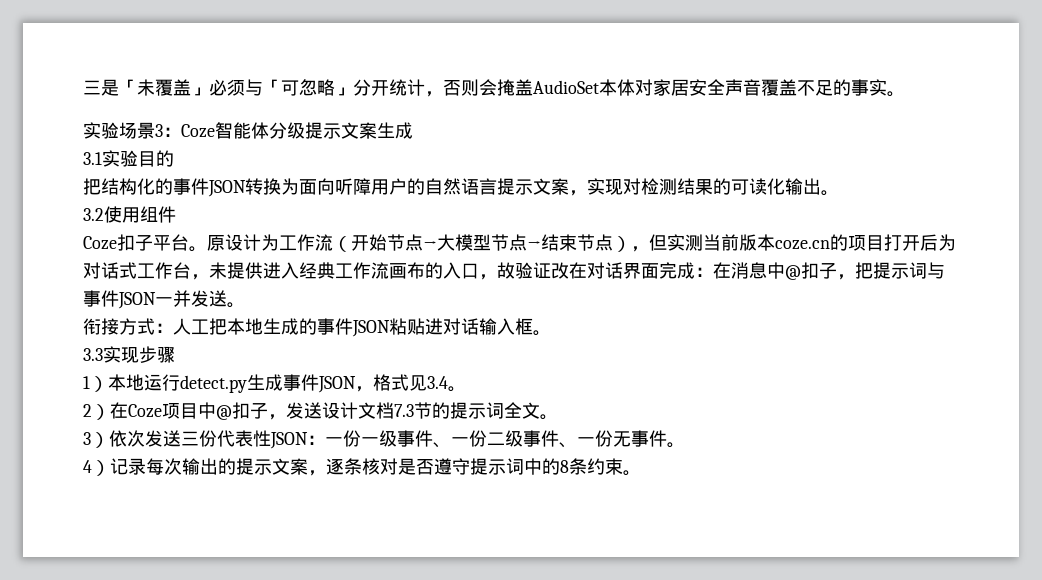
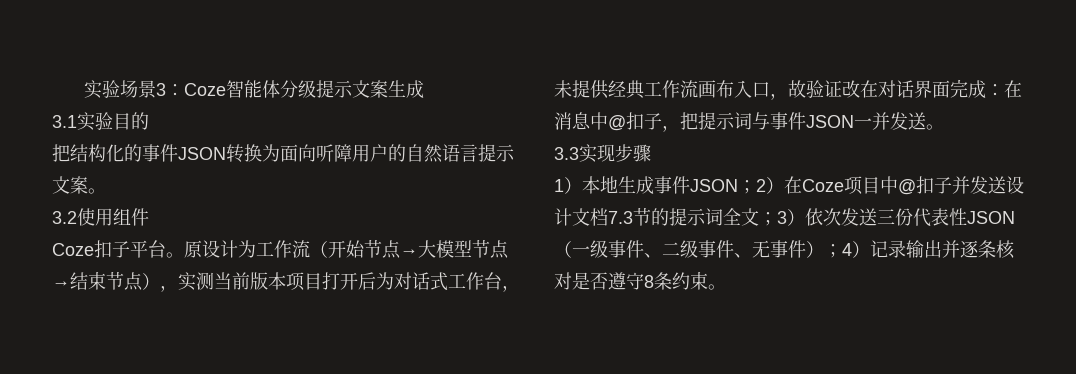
- 三是「未覆盖」必须与「可忽略」分开统计，否则会掩盖AudioSet本体对家居安全声音覆盖不足的事实。
- 把结构化的事件JSON转换为面向听障用户的自然语言提示文案，实现对检测结果的可读化输出。
+ 把结构化的事件JSON转换为面向听障用户的自然语言提示文案。
- 原设计为工作流（开始节点→大模型节点→结束节点），但实测当前版本coze.cn的项目打开后为对话式工作台，未提供进入经典工作流画布的入口，故验证改在对话界面完成：在消息中@扣子，把提示词与事件JSON一并发送。
+ 原设计为工作流（开始节点→大模型节点→结束节点），实测当前版本项目打开后为对话式工作台，未提供经典工作流画布入口，故验证改在对话界面完成：在消息中@扣子，把提示词与事件JSON一并发送。
- 衔接方式：人工把本地生成的事件JSON粘贴进对话输入框。
- 1）本地运行detect.py生成事件JSON，格式见3.4。
- 2）在Coze项目中@扣子，发送设计文档7.3节的提示词全文。
- 3）依次发送三份代表性JSON：一份一级事件、一份二级事件、一份无事件。
- 4）记录每次输出的提示文案，逐条核对是否遵守提示词中的8条约束。
+ 1）本地生成事件JSON；2）在Coze项目中@扣子并发送设计文档7.3节的提示词全文；3）依次发送三份代表性JSON（一级事件、二级事件、无事件）；4）记录输出并逐条核对是否遵守8条约束。

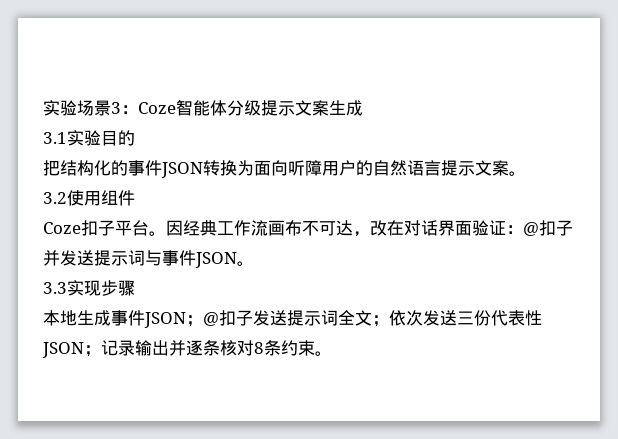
- 原设计为工作流（开始节点→大模型节点→结束节点），实测当前版本项目打开后为对话式工作台，未提供经典工作流画布入口，故验证改在对话界面完成：在消息中@扣子，把提示词与事件JSON一并发送。
+ 因经典工作流画布不可达，改在对话界面验证：@扣子并发送提示词与事件JSON。
- 1）本地生成事件JSON；2）在Coze项目中@扣子并发送设计文档7.3节的提示词全文；3）依次发送三份代表性JSON（一级事件、二级事件、无事件）；4）记录输出并逐条核对是否遵守8条约束。
+ 本地生成事件JSON；@扣子发送提示词全文；依次发送三份代表性JSON；记录输出并逐条核对8条约束。

